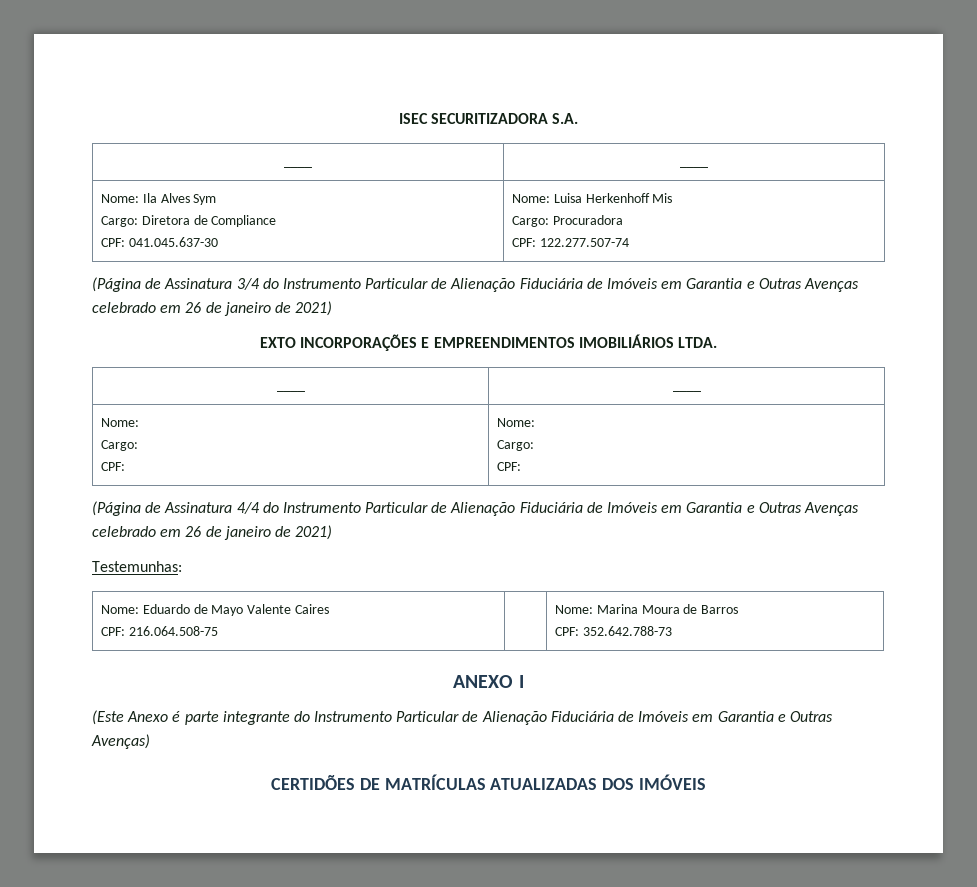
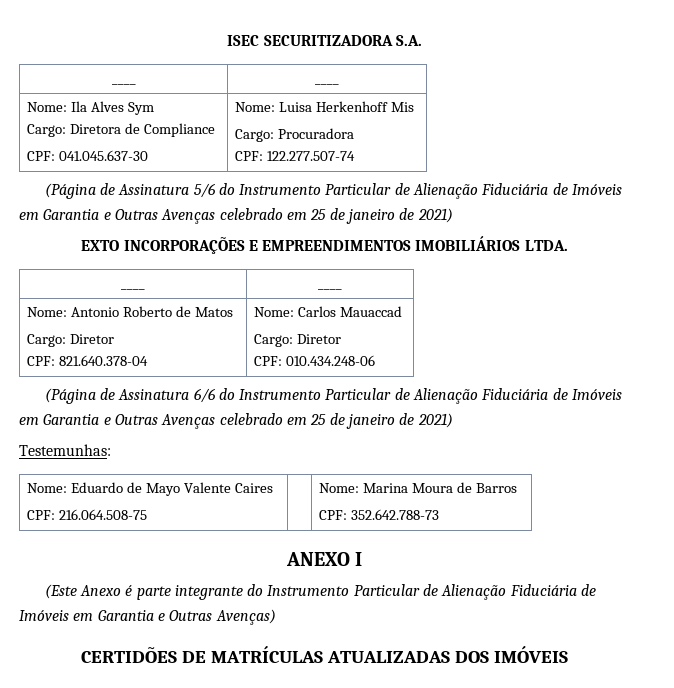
- (Página de Assinatura 3/4 do Instrumento Particular de Alienação Fiduciária de Imóveis em Garantia e Outras Avenças celebrado em 26 de janeiro de 2021)
+ (Página de Assinatura 5/6 do Instrumento Particular de Alienação Fiduciária de Imóveis em Garantia e Outras Avenças celebrado em 25 de janeiro de 2021)
  EXTO INCORPORAÇÕES E EMPREENDIMENTOS IMOBILIÁRIOS LTDA.
  ____ | ____
- Nome:
- Cargo:
- CPF: | Nome:
- Cargo:
- CPF:
- (Página de Assinatura 4/4 do Instrumento Particular de Alienação Fiduciária de Imóveis em Garantia e Outras Avenças celebrado em 26 de janeiro de 2021)
+ Nome: Antonio Roberto de Matos
+ Cargo: Diretor
+ CPF: 821.640.378-04 | Nome: Carlos Mauaccad
+ Cargo: Diretor
+ CPF: 010.434.248-06
+ (Página de Assinatura 6/6 do Instrumento Particular de Alienação Fiduciária de Imóveis em Garantia e Outras Avenças celebrado em 25 de janeiro de 2021)

